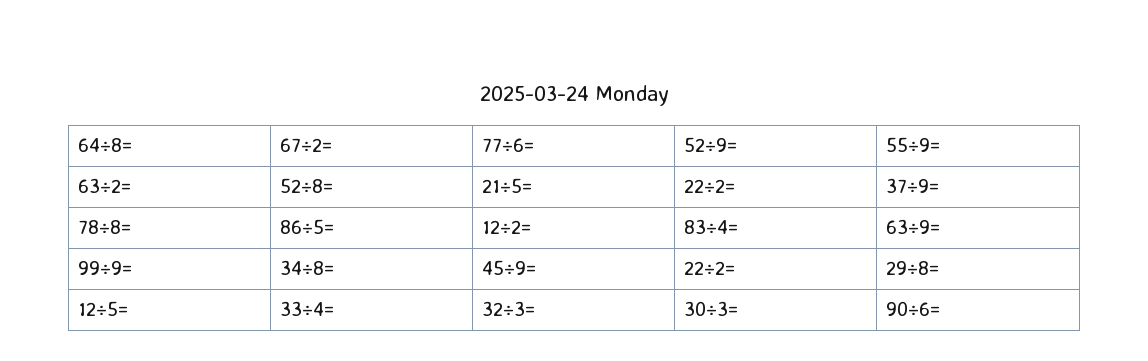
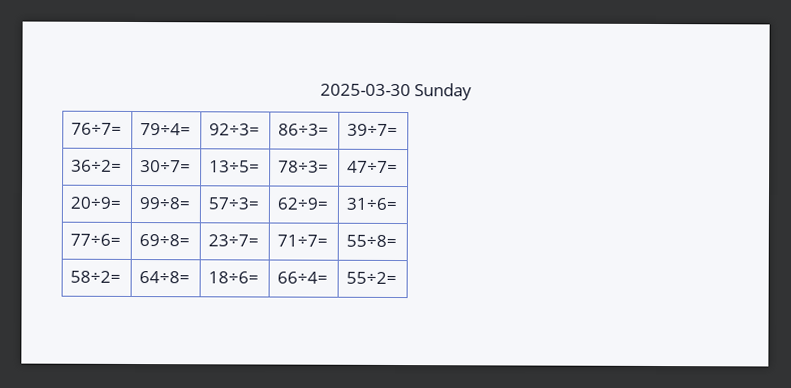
- 2025-03-24 Monday
- 64÷8= | 67÷2= | 77÷6= | 52÷9= | 55÷9=
- 63÷2= | 52÷8= | 21÷5= | 22÷2= | 37÷9=
- 78÷8= | 86÷5= | 12÷2= | 83÷4= | 63÷9=
- 99÷9= | 34÷8= | 45÷9= | 22÷2= | 29÷8=
- 12÷5= | 33÷4= | 32÷3= | 30÷3= | 90÷6=
+ 2025-03-30 Sunday
+ 76÷7= | 79÷4= | 92÷3= | 86÷3= | 39÷7=
+ 36÷2= | 30÷7= | 13÷5= | 78÷3= | 47÷7=
+ 20÷9= | 99÷8= | 57÷3= | 62÷9= | 31÷6=
+ 77÷6= | 69÷8= | 23÷7= | 71÷7= | 55÷8=
+ 58÷2= | 64÷8= | 18÷6= | 66÷4= | 55÷2=

